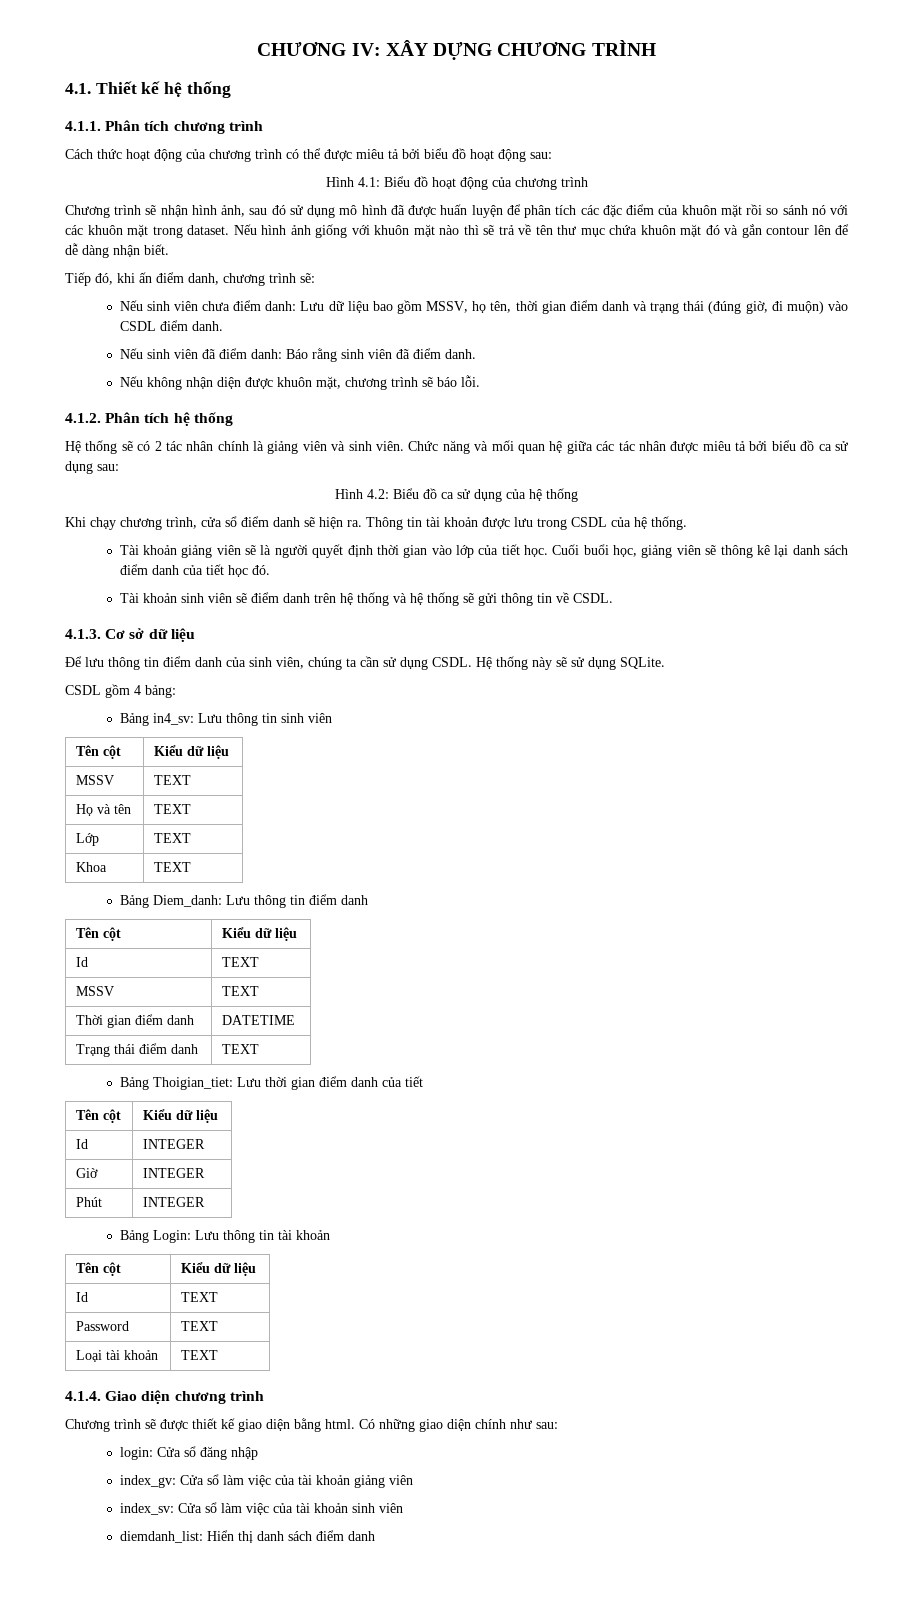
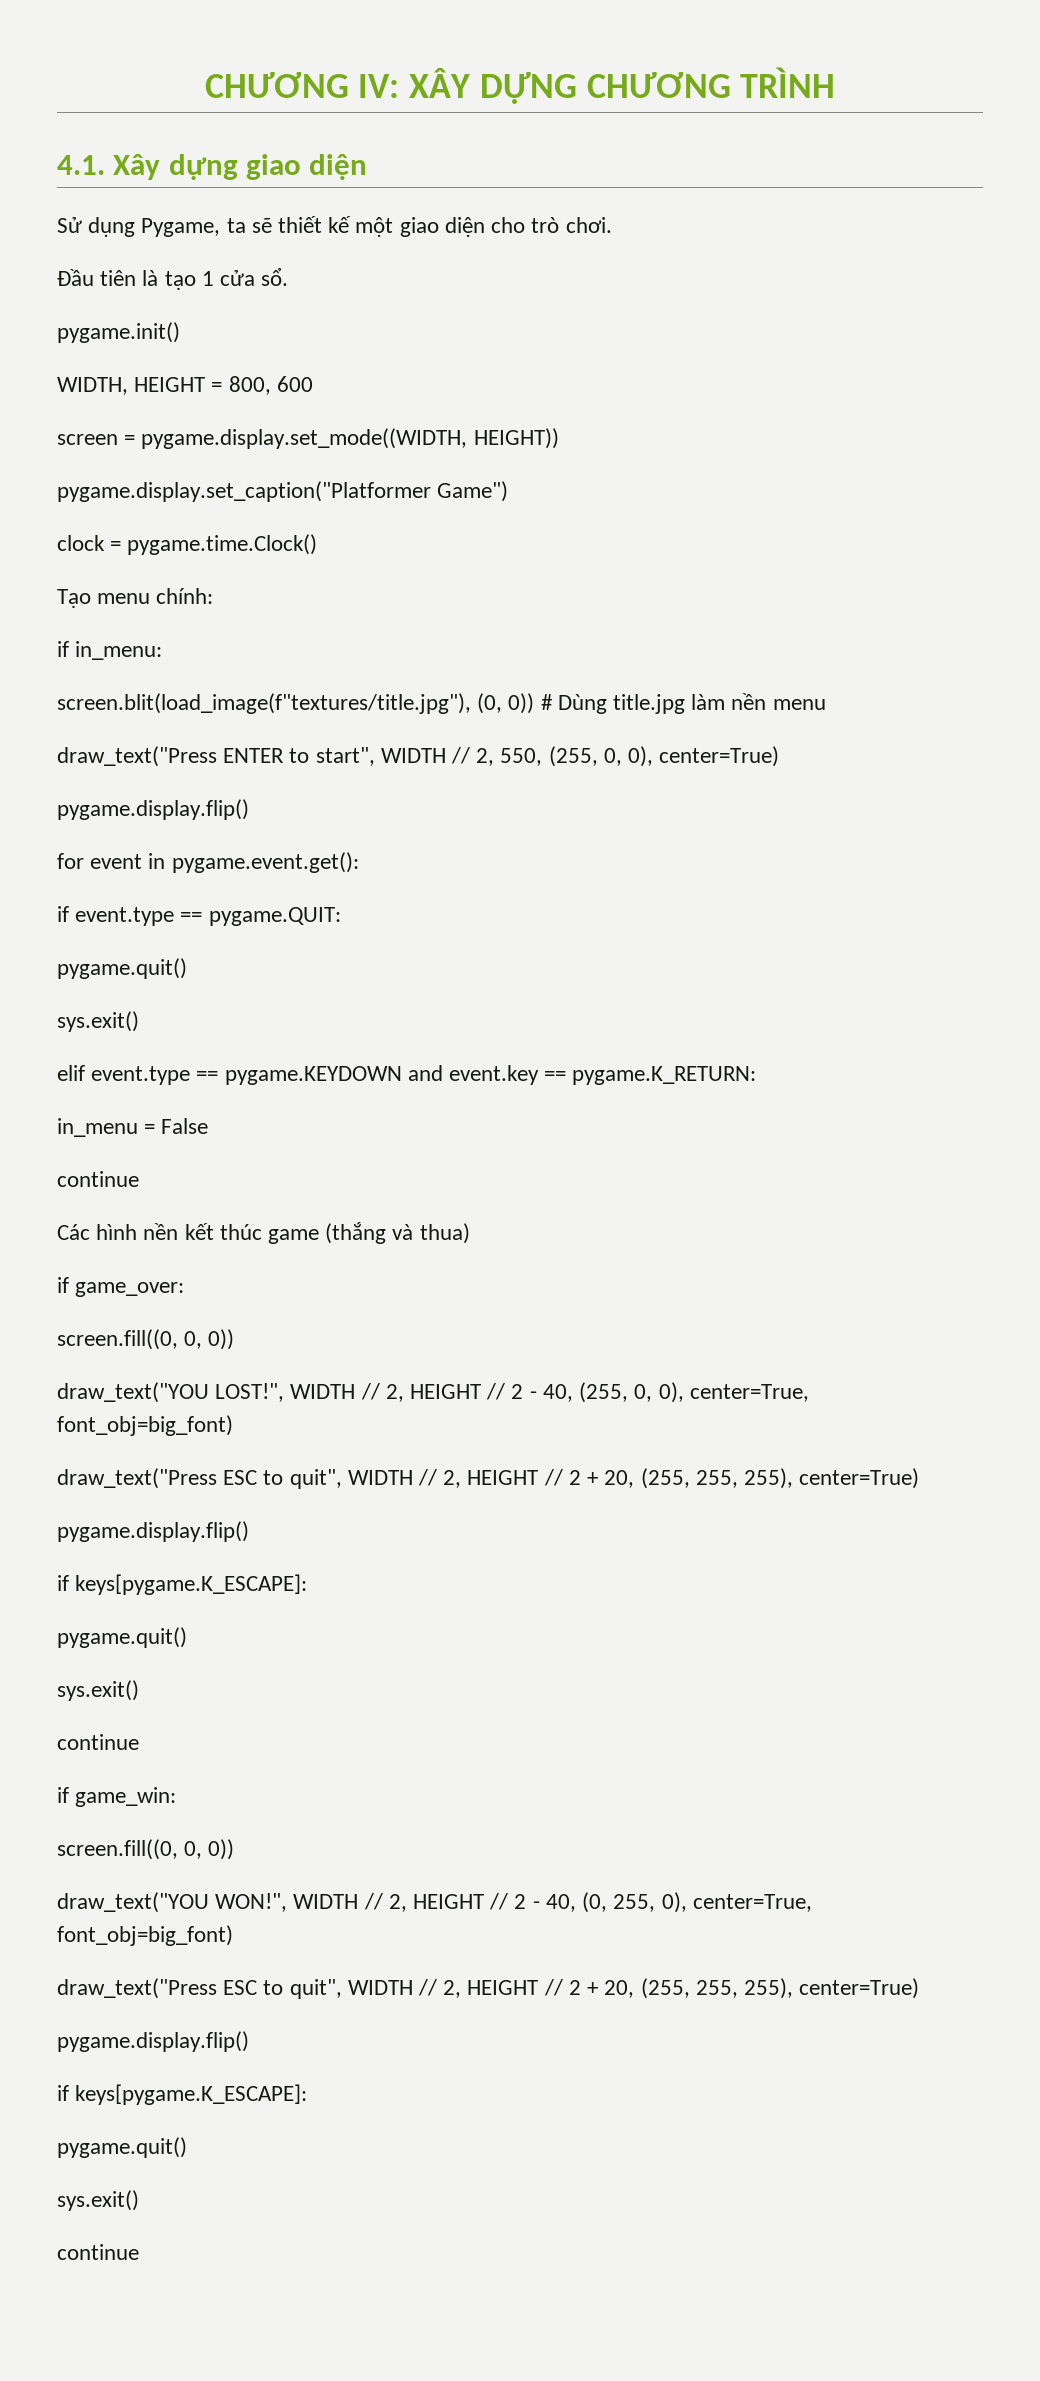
- 4.1. Thiết kế hệ thống
- 4.1.1. Phân tích chương trình
- Cách thức hoạt động của chương trình có thể được miêu tả bởi biểu đồ hoạt động sau:
- Hình 4.1: Biểu đồ hoạt động của chương trình
- Chương trình sẽ nhận hình ảnh, sau đó sử dụng mô hình đã được huấn luyện để phân tích các đặc điểm của khuôn mặt rồi so sánh nó với các khuôn mặt trong dataset. Nếu hình ảnh giống với khuôn mặt nào thì sẽ trả về tên thư mục chứa khuôn mặt đó và gắn contour lên để dễ dàng nhận biết.
- Tiếp đó, khi ấn điểm danh, chương trình sẽ:
- Nếu sinh viên chưa điểm danh: Lưu dữ liệu bao gồm MSSV, họ tên, thời gian điểm danh và trạng thái (đúng giờ, đi muộn) vào CSDL điểm danh.
- Nếu sinh viên đã điểm danh: Báo rằng sinh viên đã điểm danh.
- Nếu không nhận diện được khuôn mặt, chương trình sẽ báo lỗi.
- 4.1.2. Phân tích hệ thống
- Hệ thống sẽ có 2 tác nhân chính là giảng viên và sinh viên. Chức năng và mối quan hệ giữa các tác nhân được miêu tả bởi biểu đồ ca sử dụng sau:
- Hình 4.2: Biểu đồ ca sử dụng của hệ thống
- Khi chạy chương trình, cửa sổ điểm danh sẽ hiện ra. Thông tin tài khoản được lưu trong CSDL của hệ thống.
- Tài khoản giảng viên sẽ là người quyết định thời gian vào lớp của tiết học. Cuối buổi học, giảng viên sẽ thông kê lại danh sách điểm danh của tiết học đó.
- Tài khoản sinh viên sẽ điểm danh trên hệ thống và hệ thống sẽ gửi thông tin về CSDL.
- 4.1.3. Cơ sở dữ liệu
- Để lưu thông tin điểm danh của sinh viên, chúng ta cần sử dụng CSDL. Hệ thống này sẽ sử dụng SQLite.
- CSDL gồm 4 bảng:
- Bảng in4_sv: Lưu thông tin sinh viên
- Tên cột | Kiểu dữ liệu
- MSSV | TEXT
- Họ và tên | TEXT
- Lớp | TEXT
- Khoa | TEXT
- Bảng Diem_danh: Lưu thông tin điểm danh
- Tên cột | Kiểu dữ liệu
- Id | TEXT
- MSSV | TEXT
- Thời gian điểm danh | DATETIME
- Trạng thái điểm danh | TEXT
- Bảng Thoigian_tiet: Lưu thời gian điểm danh của tiết
- Tên cột | Kiểu dữ liệu
- Id | INTEGER
- Giờ | INTEGER
- Phút | INTEGER
- Bảng Login: Lưu thông tin tài khoản
- Tên cột | Kiểu dữ liệu
- Id | TEXT
- Password | TEXT
- Loại tài khoản | TEXT
- 4.1.4. Giao diện chương trình
- Chương trình sẽ được thiết kế giao diện bằng html. Có những giao diện chính như sau:
- login: Cửa sổ đăng nhập
- index_gv: Cửa sổ làm việc của tài khoản giảng viên
- index_sv: Cửa sổ làm việc của tài khoản sinh viên
- diemdanh_list: Hiển thị danh sách điểm danh
+ 4.1. Xây dựng giao diện
+ Sử dụng Pygame, ta sẽ thiết kế một giao diện cho trò chơi.
+ Đầu tiên là tạo 1 cửa sổ.
+ pygame.init()
+ WIDTH, HEIGHT = 800, 600
+ screen = pygame.display.set_mode((WIDTH, HEIGHT))
+ pygame.display.set_caption("Platformer Game")
+ clock = pygame.time.Clock()
+ Tạo menu chính:
+ if in_menu:
+ screen.blit(load_image(f"textures/title.jpg"), (0, 0)) # Dùng title.jpg làm nền menu
+ draw_text("Press ENTER to start", WIDTH // 2, 550, (255, 0, 0), center=True)
+ pygame.display.flip()
+ for event in pygame.event.get():
+ if event.type == pygame.QUIT:
+ pygame.quit()
+ sys.exit()
+ elif event.type == pygame.KEYDOWN and event.key == pygame.K_RETURN:
+ in_menu = False
+ continue
+ Các hình nền kết thúc game (thắng và thua)
+ if game_over:
+ screen.fill((0, 0, 0))
+ draw_text("YOU LOST!", WIDTH // 2, HEIGHT // 2 - 40, (255, 0, 0), center=True, font_obj=big_font)
+ draw_text("Press ESC to quit", WIDTH // 2, HEIGHT // 2 + 20, (255, 255, 255), center=True)
+ pygame.display.flip()
+ if keys[pygame.K_ESCAPE]:
+ pygame.quit()
+ sys.exit()
+ continue
+ if game_win:
+ screen.fill((0, 0, 0))
+ draw_text("YOU WON!", WIDTH // 2, HEIGHT // 2 - 40, (0, 255, 0), center=True, font_obj=big_font)
+ draw_text("Press ESC to quit", WIDTH // 2, HEIGHT // 2 + 20, (255, 255, 255), center=True)
+ pygame.display.flip()
+ if keys[pygame.K_ESCAPE]:
+ pygame.quit()
+ sys.exit()
+ continue

